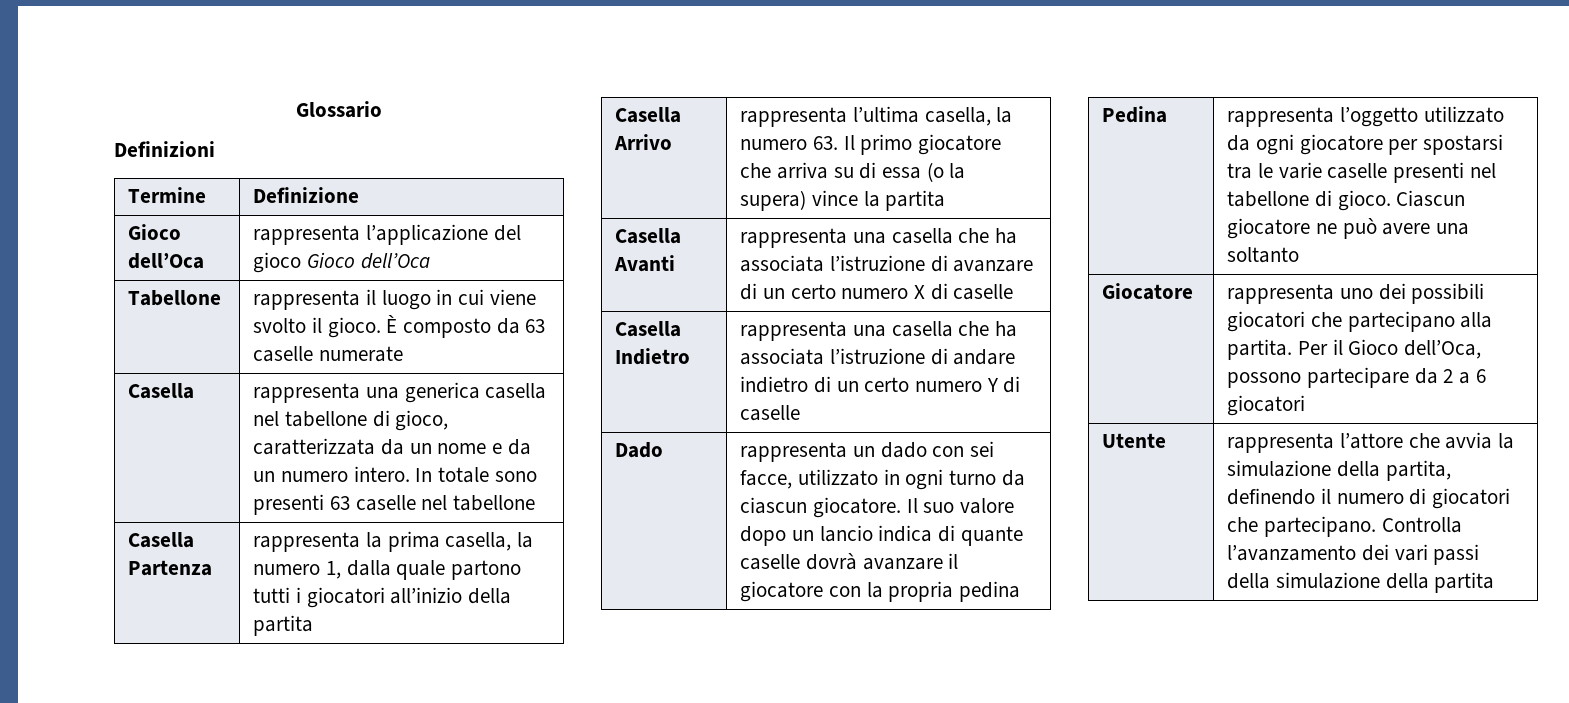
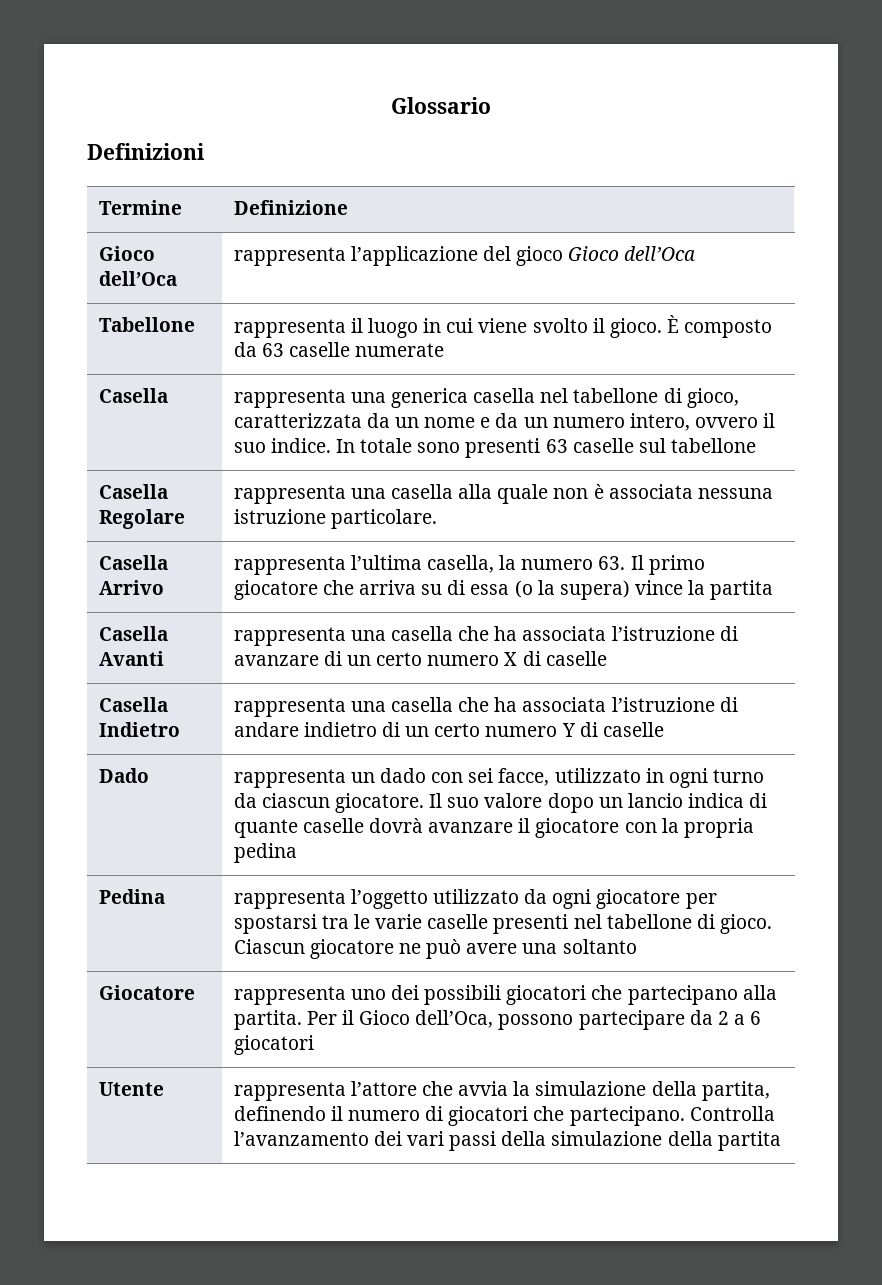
- Casella | rappresenta una generica casella nel tabellone di gioco, caratterizzata da un nome e da un numero intero. In totale sono presenti 63 caselle nel tabellone
+ Casella | rappresenta una generica casella nel tabellone di gioco, caratterizzata da un nome e da un numero intero, ovvero il suo indice. In totale sono presenti 63 caselle sul tabellone
- Casella Partenza | rappresenta la prima casella, la numero 1, dalla quale partono tutti i giocatori all’inizio della partita
+ Casella Regolare | rappresenta una casella alla quale non è associata nessuna istruzione particolare.

